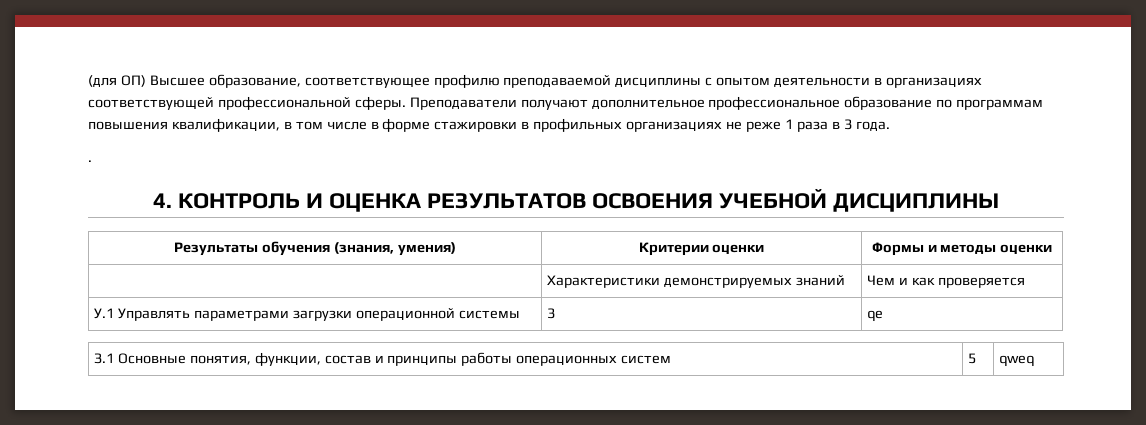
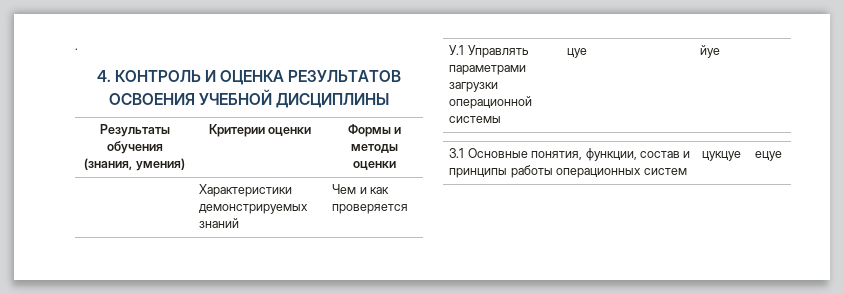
- (для ОП) Высшее образование, соответствующее профилю преподаваемой дисциплины с опытом деятельности в организациях соответствующей профессиональной сферы. Преподаватели получают дополнительное профессиональное образование по программам повышения квалификации, в том числе в форме стажировки в профильных организациях не реже 1 раза в 3 года.
- У.1 Управлять параметрами загрузки операционной системы | 3 | qe
+ У.1 Управлять параметрами загрузки операционной системы | цуе | йуе
- З.1 Основные понятия, функции, состав и принципы работы операционных систем | 5 | qweq
+ З.1 Основные понятия, функции, состав и принципы работы операционных систем | цукцуе | ецуе

